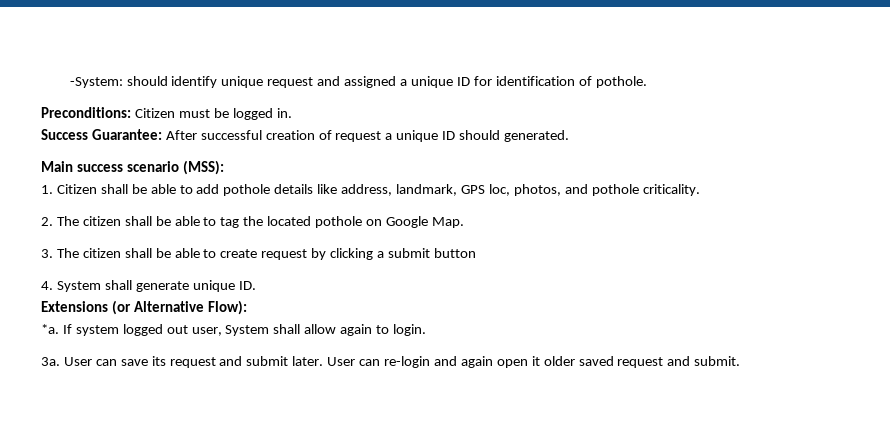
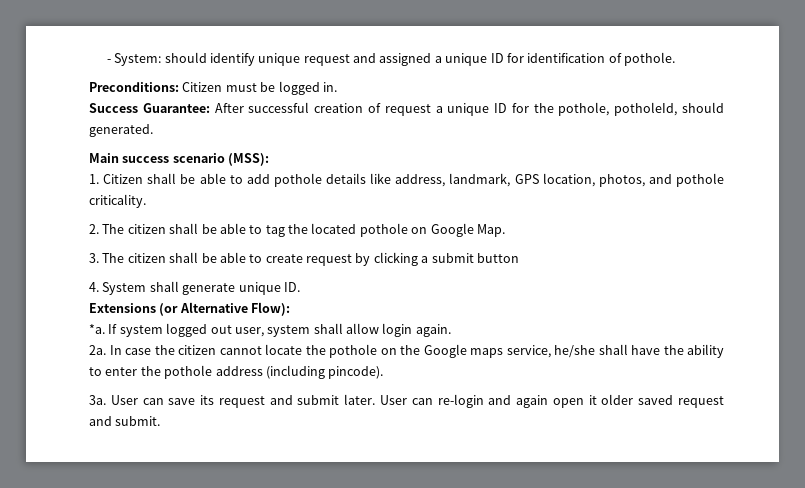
- -System: should identify unique request and assigned a unique ID for identification of pothole.
+ - System: should identify unique request and assigned a unique ID for identification of pothole.
- Success Guarantee: After successful creation of request a unique ID should generated.
+ Success Guarantee: After successful creation of request a unique ID for the pothole, potholeId, should generated.
- 1. Citizen shall be able to add pothole details like address, landmark, GPS loc, photos, and pothole criticality.
+ 1. Citizen shall be able to add pothole details like address, landmark, GPS location, photos, and pothole criticality.
- If system logged out user, System shall allow again to login.
+ If system logged out user, system shall allow login again.
+ 2a. In case the citizen cannot locate the pothole on the Google maps service, he/she shall have the ability to enter the pothole address (including pincode).

